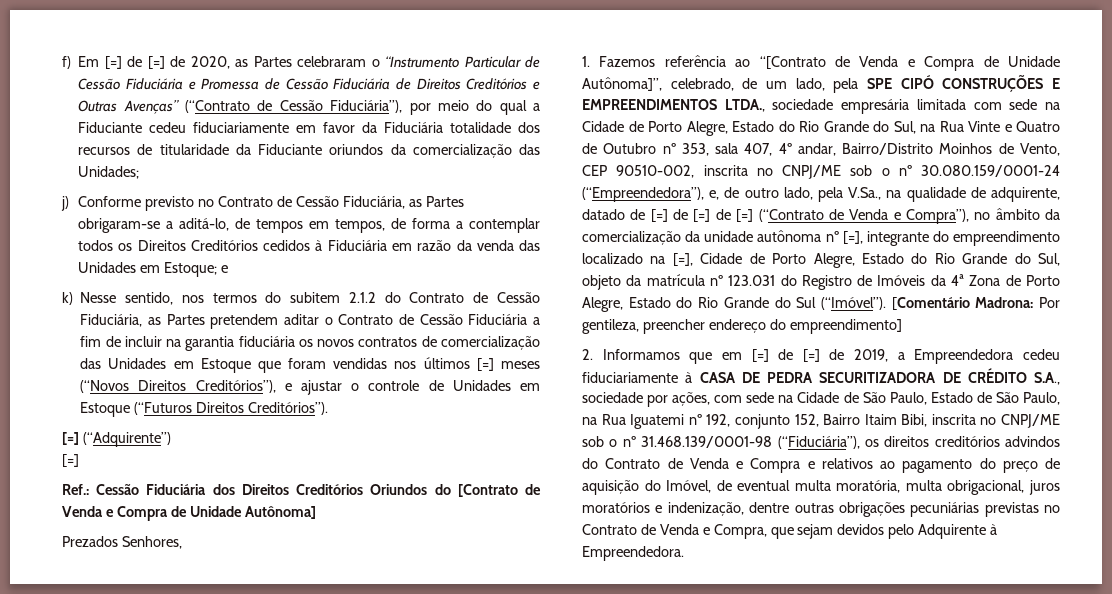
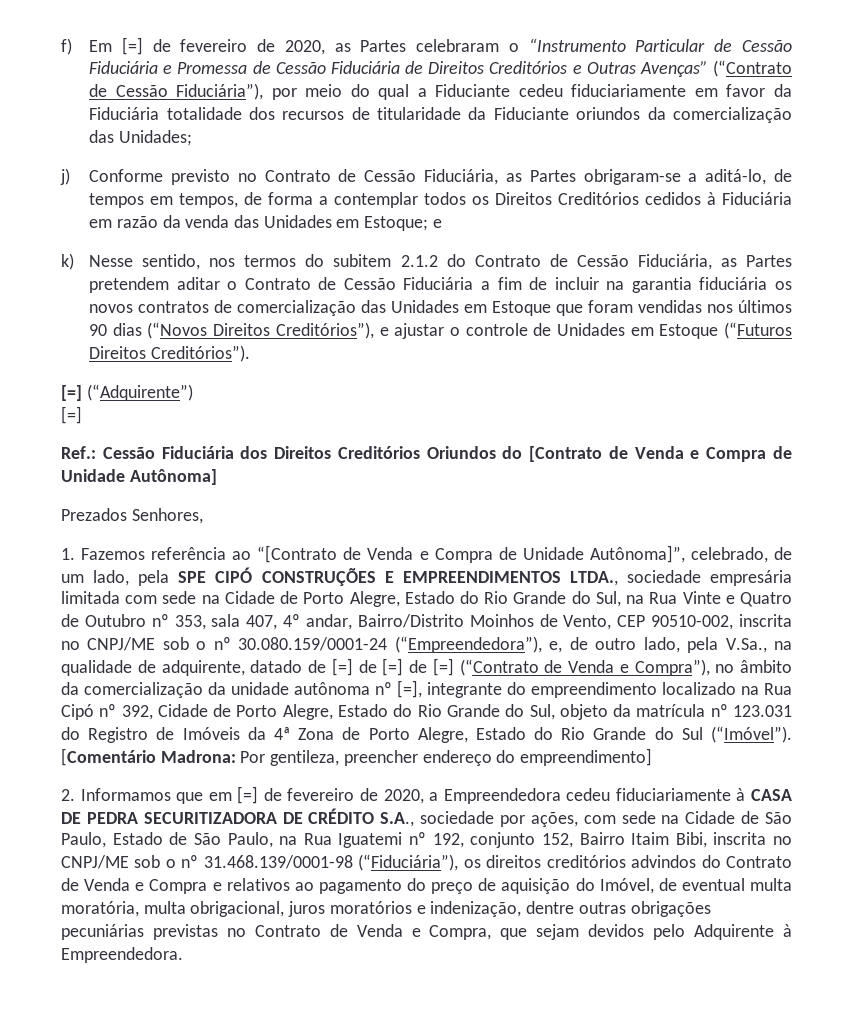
- f) Em [=] de [=] de 2020, as Partes celebraram o “Instrumento Particular de Cessão Fiduciária e Promessa de Cessão Fiduciária de Direitos Creditórios e Outras Avenças” (“Contrato de Cessão Fiduciária”), por meio do qual a Fiduciante cedeu fiduciariamente em favor da Fiduciária totalidade dos recursos de titularidade da Fiduciante oriundos da comercialização das Unidades;
+ f) Em [=] de fevereiro de 2020, as Partes celebraram o “Instrumento Particular de Cessão Fiduciária e Promessa de Cessão Fiduciária de Direitos Creditórios e Outras Avenças” (“Contrato de Cessão Fiduciária”), por meio do qual a Fiduciante cedeu fiduciariamente em favor da Fiduciária totalidade dos recursos de titularidade da Fiduciante oriundos da comercialização das Unidades;
- k) Nesse sentido, nos termos do subitem 2.1.2 do Contrato de Cessão Fiduciária, as Partes pretendem aditar o Contrato de Cessão Fiduciária a fim de incluir na garantia fiduciária os novos contratos de comercialização das Unidades em Estoque que foram vendidas nos últimos [=] meses (“Novos Direitos Creditórios”), e ajustar o controle de Unidades em Estoque (“Futuros Direitos Creditórios”).
+ k) Nesse sentido, nos termos do subitem 2.1.2 do Contrato de Cessão Fiduciária, as Partes pretendem aditar o Contrato de Cessão Fiduciária a fim de incluir na garantia fiduciária os novos contratos de comercialização das Unidades em Estoque que foram vendidas nos últimos 90 dias (“Novos Direitos Creditórios”), e ajustar o controle de Unidades em Estoque (“Futuros Direitos Creditórios”).
- 1. Fazemos referência ao “[Contrato de Venda e Compra de Unidade Autônoma]”, celebrado, de um lado, pela SPE CIPÓ CONSTRUÇÕES E EMPREENDIMENTOS LTDA., sociedade empresária limitada com sede na Cidade de Porto Alegre, Estado do Rio Grande do Sul, na Rua Vinte e Quatro de Outubro nº 353, sala 407, 4º andar, Bairro/Distrito Moinhos de Vento, CEP 90510-002, inscrita no CNPJ/ME sob o nº 30.080.159/0001-24 (“Empreendedora”), e, de outro lado, pela V.Sa., na qualidade de adquirente, datado de [=] de [=] de [=] (“Contrato de Venda e Compra”), no âmbito da comercialização da unidade autônoma nº [=], integrante do empreendimento localizado na [=], Cidade de Porto Alegre, Estado do Rio Grande do Sul, objeto da matrícula nº 123.031 do Registro de Imóveis da 4ª Zona de Porto Alegre, Estado do Rio Grande do Sul (“Imóvel”).
+ 1. Fazemos referência ao “[Contrato de Venda e Compra de Unidade Autônoma]”, celebrado, de um lado, pela SPE CIPÓ CONSTRUÇÕES E EMPREENDIMENTOS LTDA., sociedade empresária limitada com sede na Cidade de Porto Alegre, Estado do Rio Grande do Sul, na Rua Vinte e Quatro de Outubro nº 353, sala 407, 4º andar, Bairro/Distrito Moinhos de Vento, CEP 90510-002, inscrita no CNPJ/ME sob o nº 30.080.159/0001-24 (“Empreendedora”), e, de outro lado, pela V.Sa., na qualidade de adquirente, datado de [=] de [=] de [=] (“Contrato de Venda e Compra”), no âmbito da comercialização da unidade autônoma nº [=], integrante do empreendimento localizado na Rua Cipó nº 392, Cidade de Porto Alegre, Estado do Rio Grande do Sul, objeto da matrícula nº 123.031 do Registro de Imóveis da 4ª Zona de Porto Alegre, Estado do Rio Grande do Sul (“Imóvel”).
- 2. Informamos que em [=] de [=] de 2019, a Empreendedora cedeu fiduciariamente à CASA DE PEDRA SECURITIZADORA DE CRÉDITO S.A., sociedade por ações, com sede na Cidade de São Paulo, Estado de São Paulo, na Rua Iguatemi nº 192, conjunto 152, Bairro Itaim Bibi, inscrita no CNPJ/ME sob o nº 31.468.139/0001-98 (“Fiduciária”), os direitos creditórios advindos do Contrato de Venda e Compra e relativos ao pagamento do preço de aquisição do Imóvel, de eventual multa moratória, multa obrigacional, juros moratórios e indenização, dentre outras obrigações pecuniárias previstas no Contrato de Venda e Compra, que sejam devidos pelo Adquirente à Empreendedora.
+ 2. Informamos que em [=] de fevereiro de 2020, a Empreendedora cedeu fiduciariamente à CASA DE PEDRA SECURITIZADORA DE CRÉDITO S.A., sociedade por ações, com sede na Cidade de São Paulo, Estado de São Paulo, na Rua Iguatemi nº 192, conjunto 152, Bairro Itaim Bibi, inscrita no CNPJ/ME sob o nº 31.468.139/0001-98 (“Fiduciária”), os direitos creditórios advindos do Contrato de Venda e Compra e relativos ao pagamento do preço de aquisição do Imóvel, de eventual multa moratória, multa obrigacional, juros moratórios e indenização, dentre outras obrigações pecuniárias previstas no Contrato de Venda e Compra, que sejam devidos pelo Adquirente à Empreendedora.

